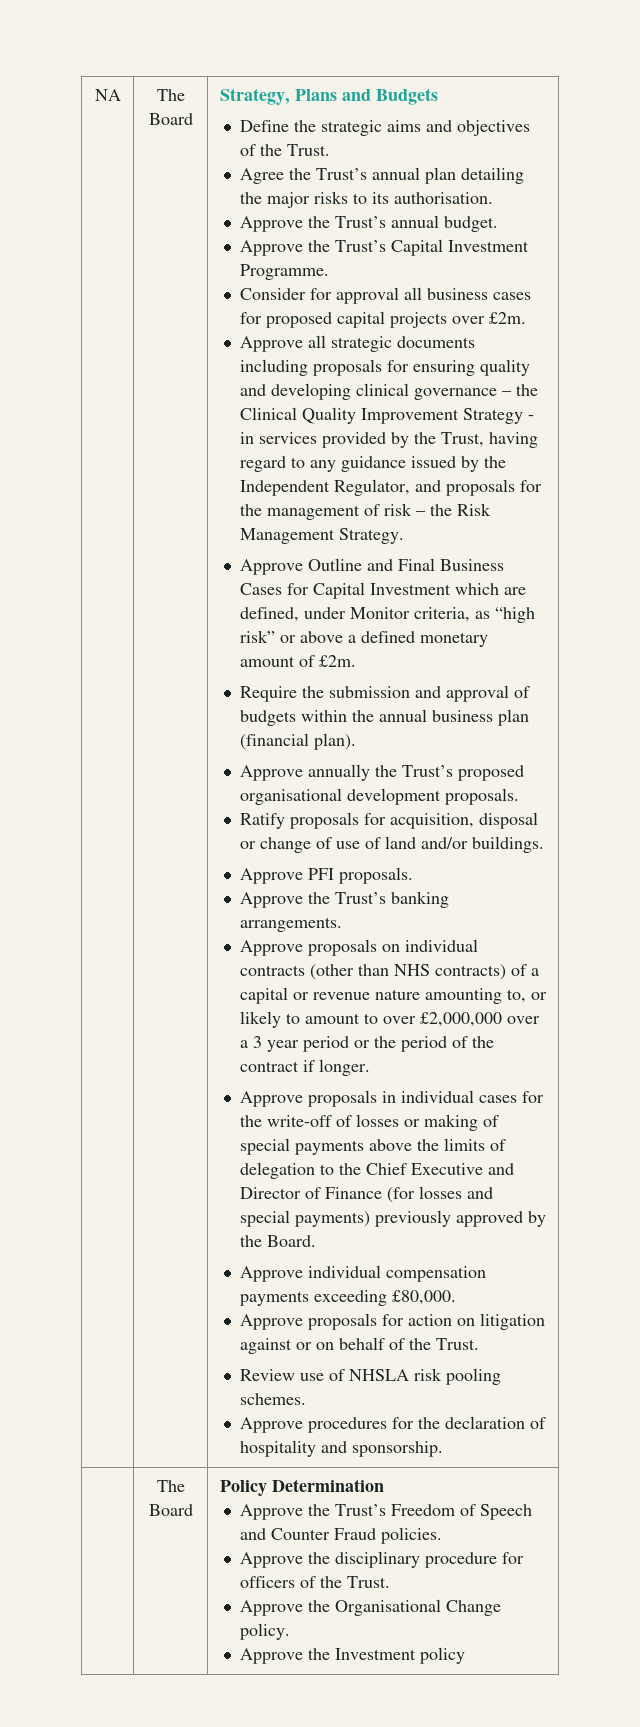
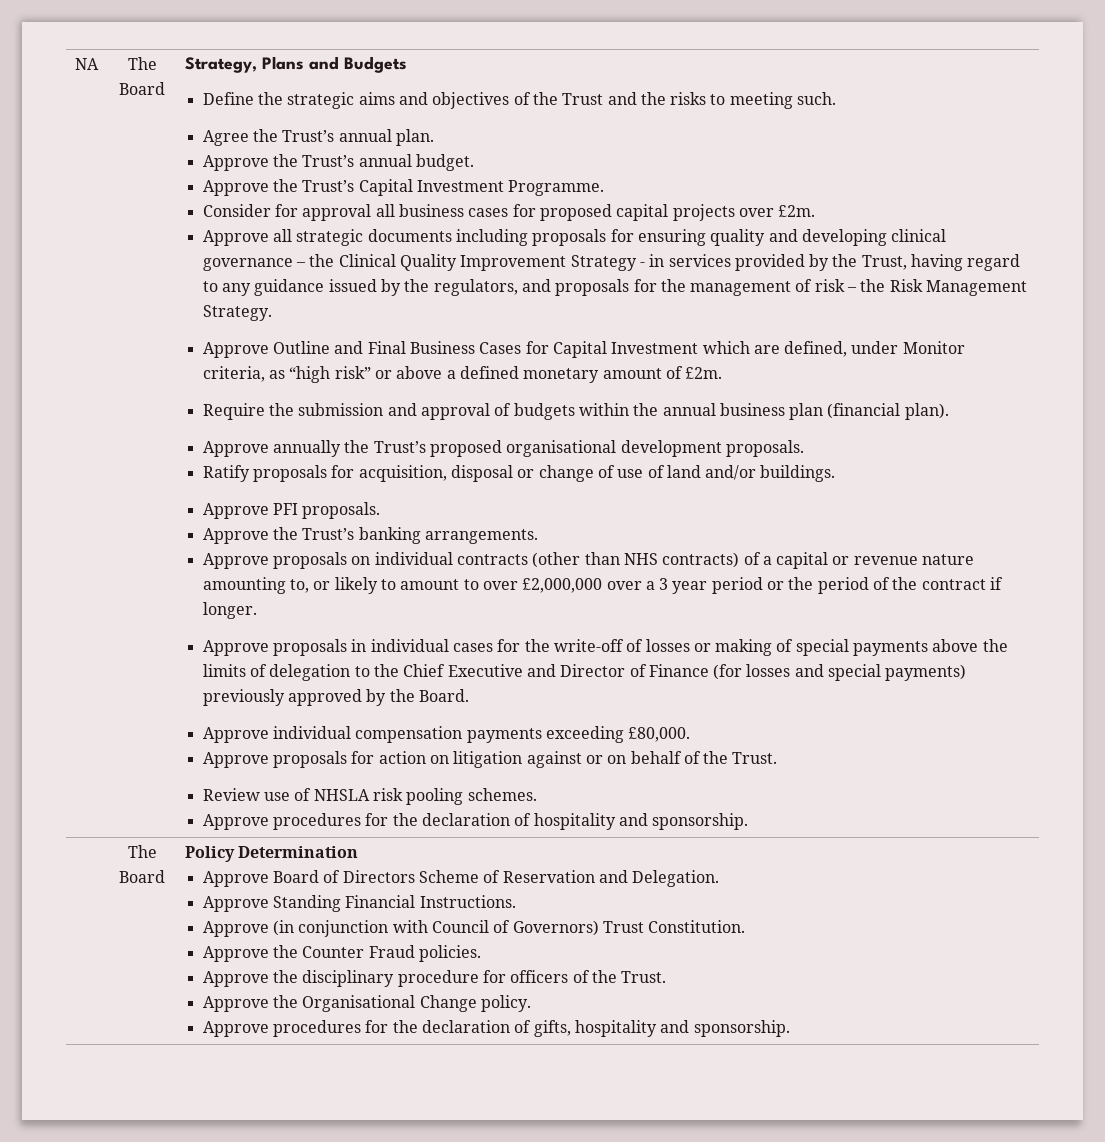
- Define the strategic aims and objectives of the Trust.
- Agree the Trust’s annual plan detailing the major risks to its authorisation.
+ Define the strategic aims and objectives of the Trust and the risks to meeting such.
+ Agree the Trust’s annual plan.
- Approve all strategic documents including proposals for ensuring quality and developing clinical governance – the Clinical Quality Improvement Strategy - in services provided by the Trust, having regard to any guidance issued by the Independent Regulator, and proposals for the management of risk – the Risk Management Strategy.
+ Approve all strategic documents including proposals for ensuring quality and developing clinical governance – the Clinical Quality Improvement Strategy - in services provided by the Trust, having regard to any guidance issued by the regulators, and proposals for the management of risk – the Risk Management Strategy.
- Approve the Trust’s Freedom of Speech and Counter Fraud policies.
+ Approve Board of Directors Scheme of Reservation and Delegation.
+ Approve Standing Financial Instructions.
+ Approve (in conjunction with Council of Governors) Trust Constitution.
+ Approve the Counter Fraud policies.
- Approve the Investment policy
+ Approve procedures for the declaration of gifts, hospitality and sponsorship.

